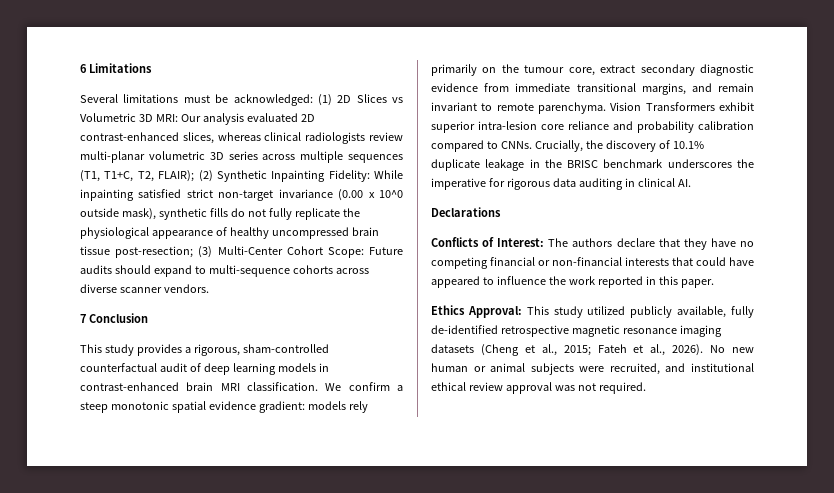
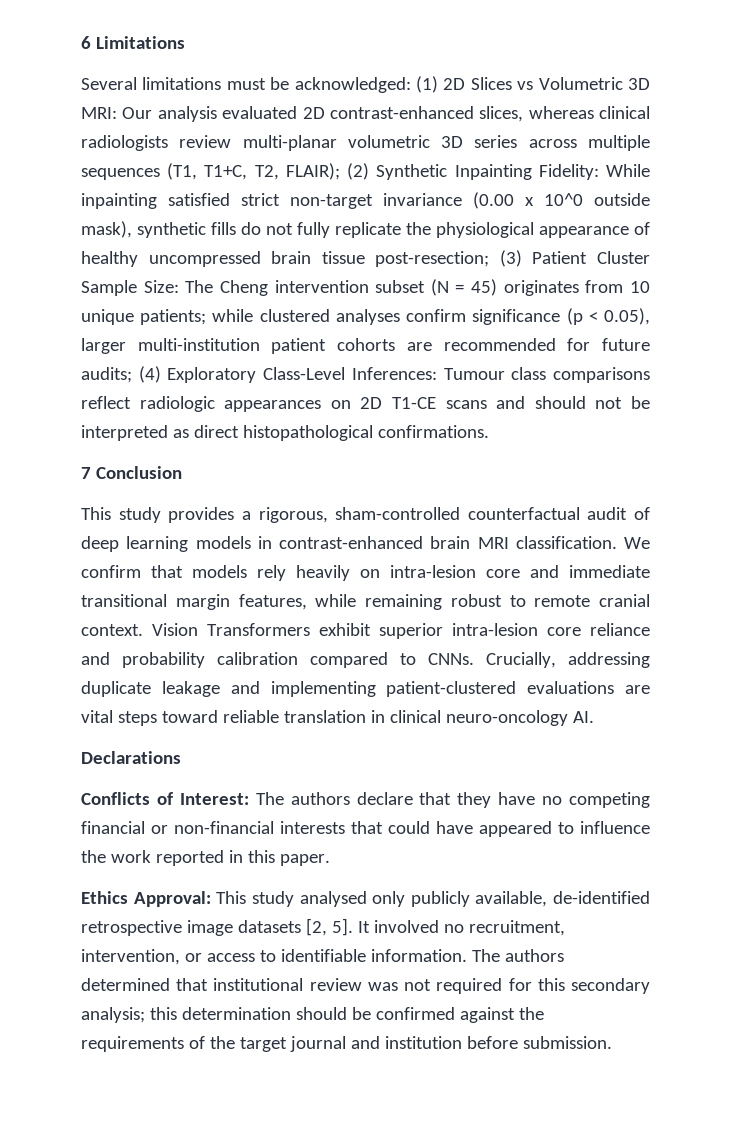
- (3) Multi-Center Cohort Scope: Future audits should expand to multi-sequence cohorts across diverse scanner vendors.
+ (3) Patient Cluster Sample Size: The Cheng intervention subset (N = 45) originates from 10 unique patients; while clustered analyses confirm significance (p < 0.05), larger multi-institution patient cohorts are recommended for future audits; (4) Exploratory Class-Level Inferences: Tumour class comparisons reflect radiologic appearances on 2D T1-CE scans and should not be interpreted as direct histopathological confirmations.
- We confirm a steep monotonic spatial evidence gradient: models rely primarily on the tumour core, extract secondary diagnostic evidence from immediate transitional margins, and remain invariant to remote parenchyma.
+ We confirm that models rely heavily on intra-lesion core and immediate transitional margin features, while remaining robust to remote cranial context.
- Crucially, the discovery of 10.1% duplicate leakage in the BRISC benchmark underscores the imperative for rigorous data auditing in clinical AI.
+ Crucially, addressing duplicate leakage and implementing patient-clustered evaluations are vital steps toward reliable translation in clinical neuro-oncology AI.
- Ethics Approval: This study utilized publicly available, fully de-identified retrospective magnetic resonance imaging datasets (Cheng et al., 2015; Fateh et al., 2026). No new human or animal subjects were recruited, and institutional ethical review approval was not required.
+ Ethics Approval: This study analysed only publicly available, de-identified retrospective image datasets [2, 5]. It involved no recruitment, intervention, or access to identifiable information. The authors determined that institutional review was not required for this secondary analysis; this determination should be confirmed against the requirements of the target journal and institution before submission.

